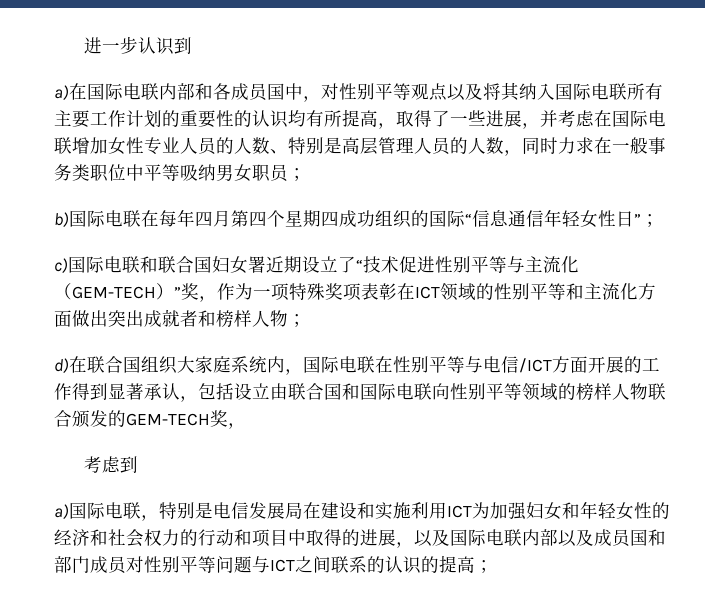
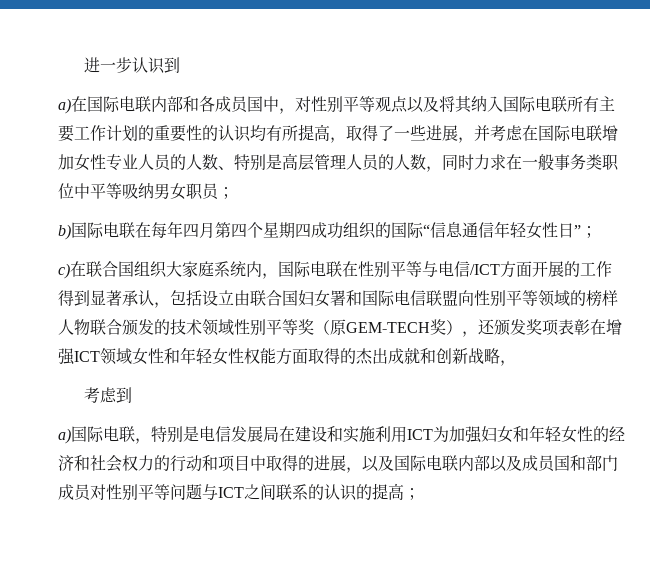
- c)国际电联和联合国妇女署近期设立了“技术促进性别平等与主流化（GEM-TECH）”奖，作为一项特殊奖项表彰在ICT领域的性别平等和主流化方面做出突出成就者和榜样人物；
- d)在联合国组织大家庭系统内，国际电联在性别平等与电信/ICT方面开展的工作得到显著承认，包括设立由联合国和国际电联向性别平等领域的榜样人物联合颁发的GEM-TECH奖，
+ c)在联合国组织大家庭系统内，国际电联在性别平等与电信/ICT方面开展的工作得到显著承认，包括设立由联合国妇女署和国际电信联盟向性别平等领域的榜样人物联合颁发的技术领域性别平等奖（原GEM-TECH奖），还颁发奖项表彰在增强ICT领域女性和年轻女性权能方面取得的杰出成就和创新战略，

